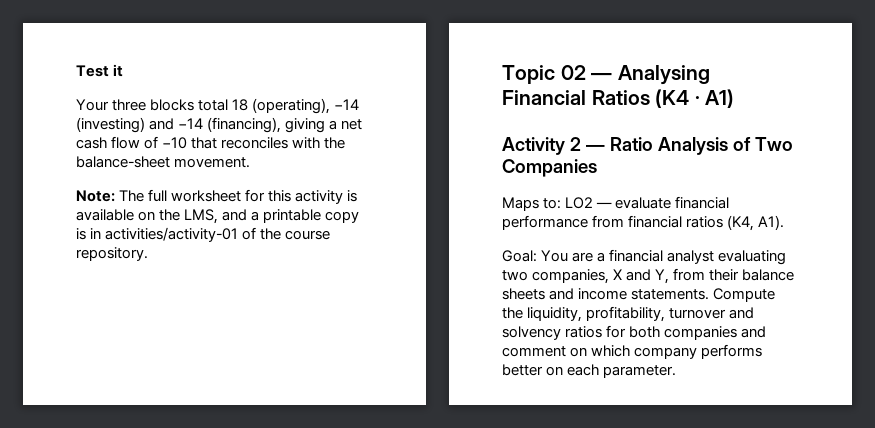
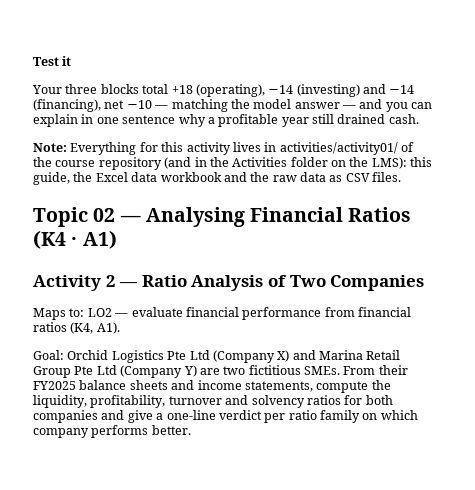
- Your three blocks total 18 (operating), −14 (investing) and −14 (financing), giving a net cash flow of −10 that reconciles with the balance-sheet movement.
- Note: The full worksheet for this activity is available on the LMS, and a printable copy is in activities/activity-01 of the course repository.
+ Your three blocks total +18 (operating), −14 (investing) and −14 (financing), net −10 — matching the model answer — and you can explain in one sentence why a profitable year still drained cash.
+ Note: Everything for this activity lives in activities/activity01/ of the course repository (and in the Activities folder on the LMS): this guide, the Excel data workbook and the raw data as CSV files.
- Goal: You are a financial analyst evaluating two companies, X and Y, from their balance sheets and income statements. Compute the liquidity, profitability, turnover and solvency ratios for both companies and comment on which company performs better on each parameter.
+ Goal: Orchid Logistics Pte Ltd (Company X) and Marina Retail Group Pte Ltd (Company Y) are two fictitious SMEs. From their FY2025 balance sheets and income statements, compute the liquidity, profitability, turnover and solvency ratios for both companies and give a one-line verdict per ratio family on which company performs better.

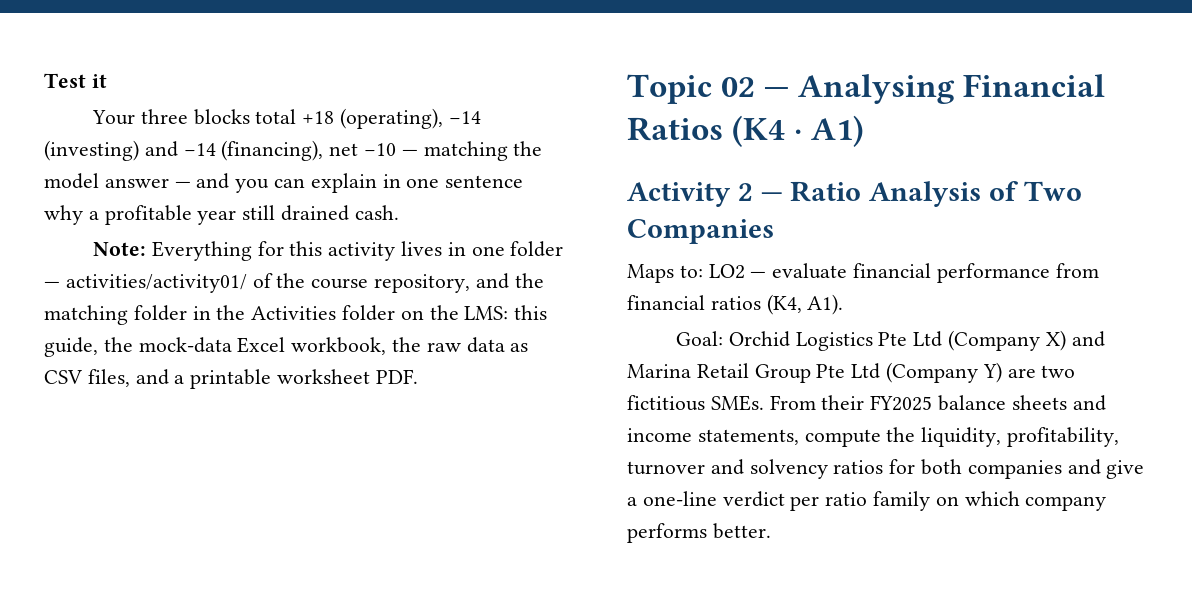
- Note: Everything for this activity lives in activities/activity01/ of the course repository (and in the Activities folder on the LMS): this guide, the Excel data workbook and the raw data as CSV files.
+ Note: Everything for this activity lives in one folder — activities/activity01/ of the course repository, and the matching folder in the Activities folder on the LMS: this guide, the mock-data Excel workbook, the raw data as CSV files, and a printable worksheet PDF.

